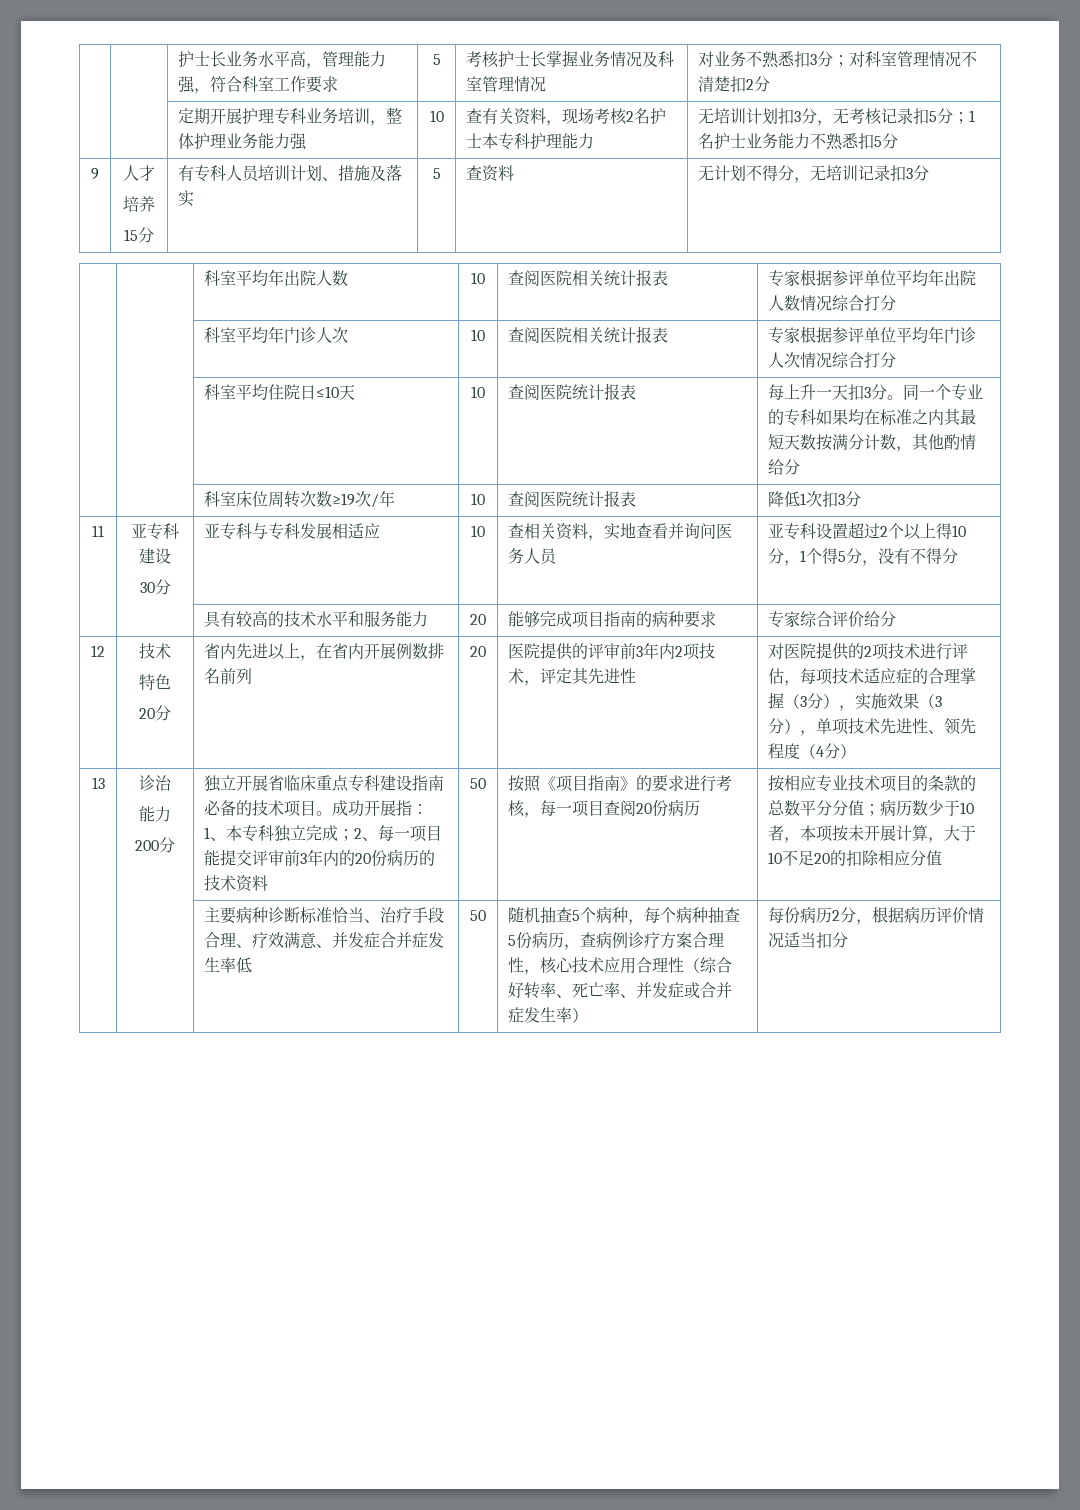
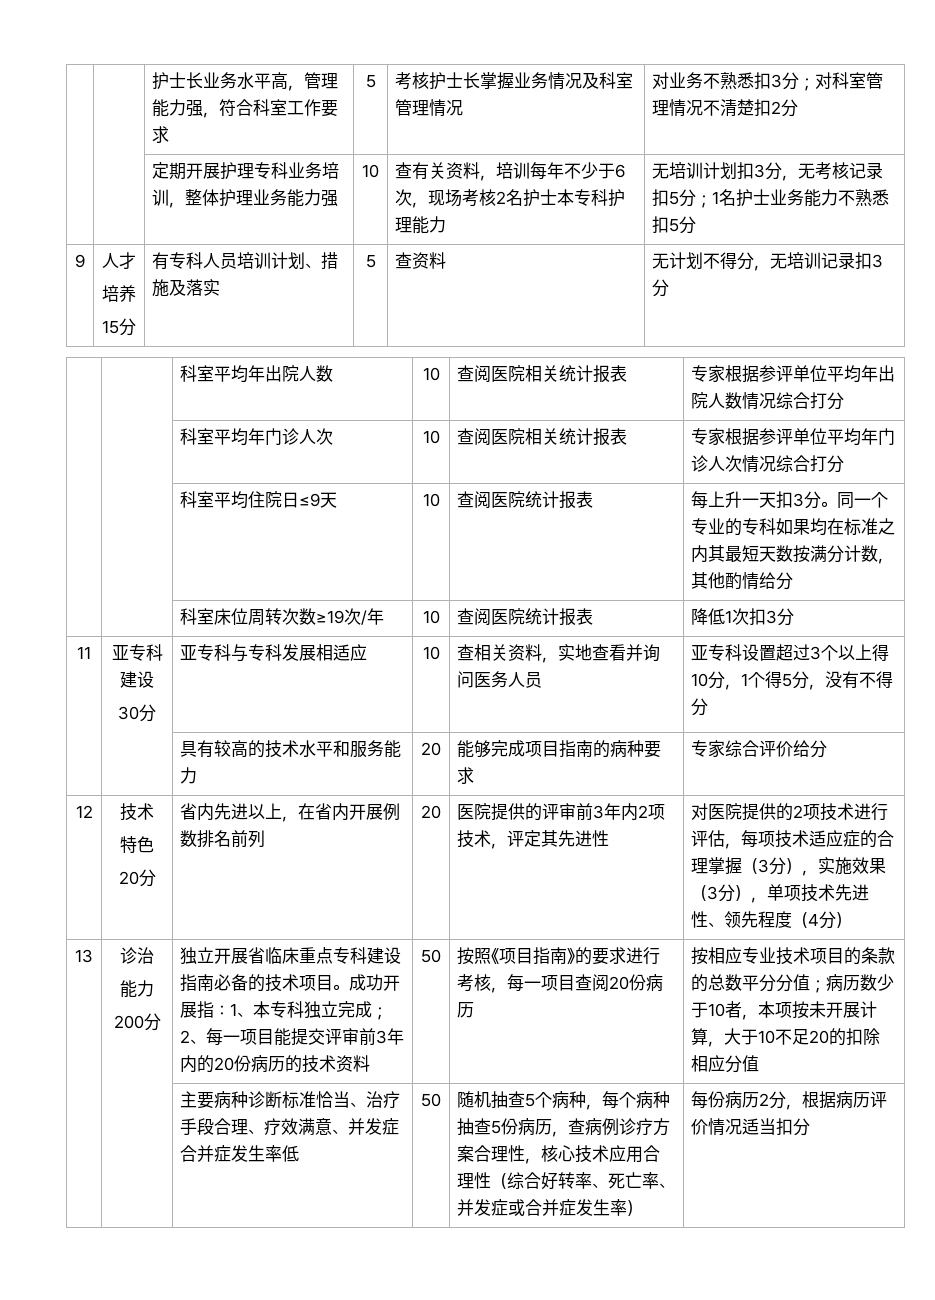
- 查有关资料，现场考核2名护士本专科护理能力
+ 查有关资料，培训每年不少于6次，现场考核2名护士本专科护理能力
- | | 科室平均住院日≤10天 | 10 | 查阅医院统计报表 | 每上升一天扣3分。同一个专业的专科如果均在标准之内其最短天数按满分计数，其他酌情给分
+ | | 科室平均住院日≤9天 | 10 | 查阅医院统计报表 | 每上升一天扣3分。同一个专业的专科如果均在标准之内其最短天数按满分计数，其他酌情给分
  11 | 亚专科建设
- 30分 | 亚专科与专科发展相适应 | 10 | 查相关资料，实地查看并询问医务人员 | 亚专科设置超过2个以上得10分，1个得5分，没有不得分
+ 30分 | 亚专科与专科发展相适应 | 10 | 查相关资料，实地查看并询问医务人员 | 亚专科设置超过3个以上得10分，1个得5分，没有不得分

